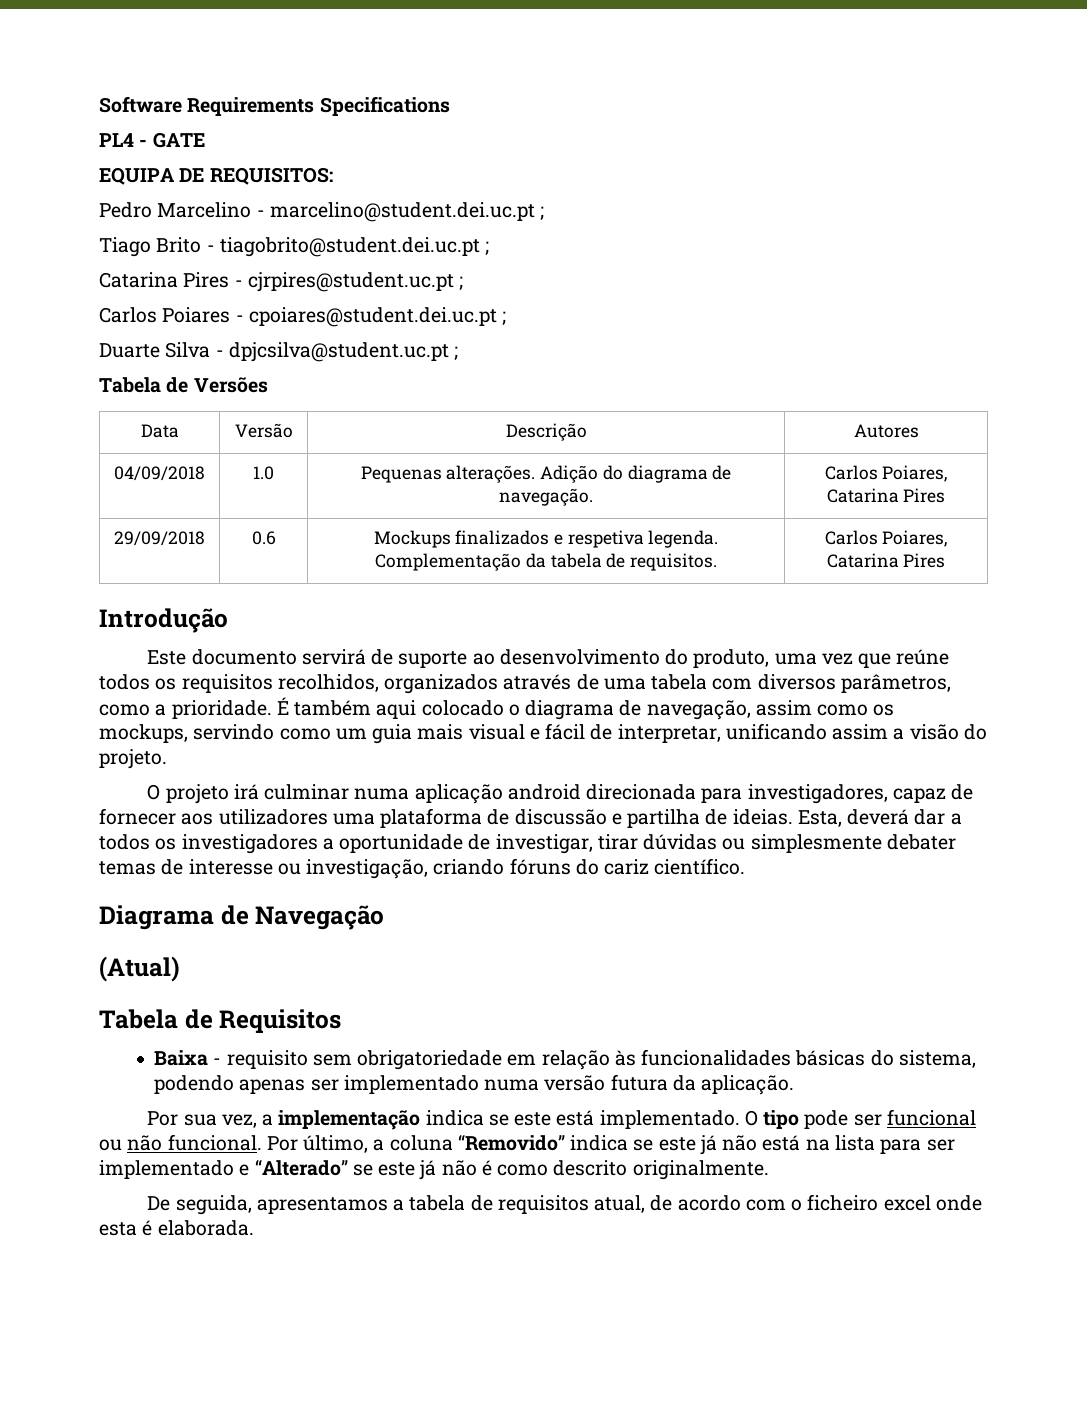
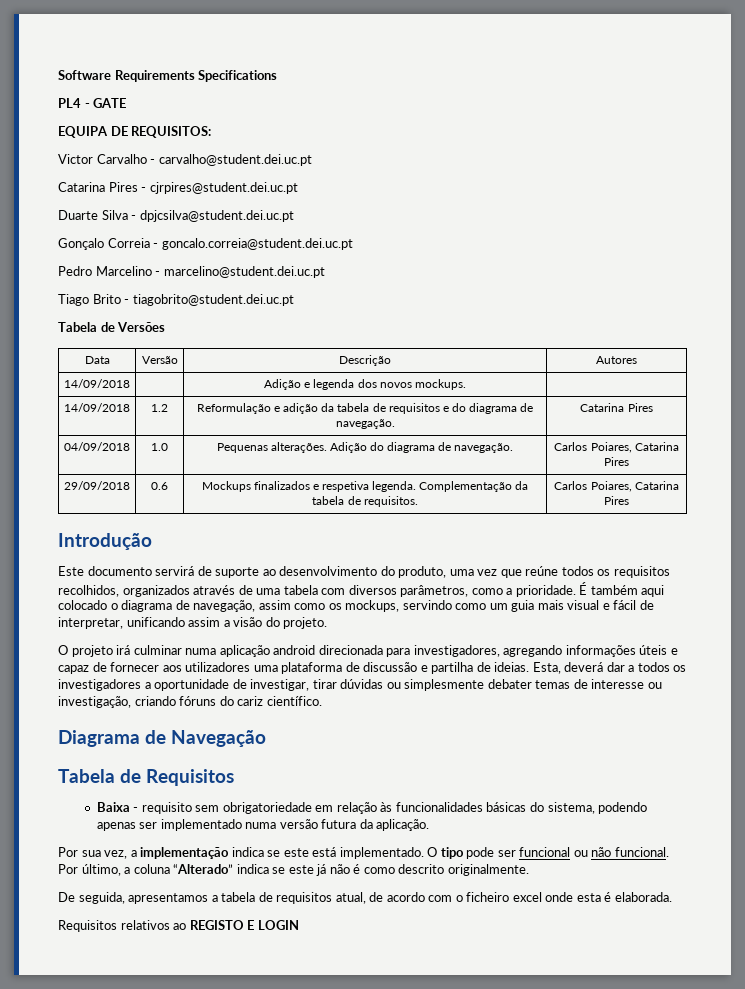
+ Victor Carvalho - carvalho@student.dei.uc.pt
+ Catarina Pires - cjrpires@student.dei.uc.pt
+ Duarte Silva - dpjcsilva@student.dei.uc.pt
+ Gonçalo Correia - goncalo.correia@student.dei.uc.pt
- Pedro Marcelino - marcelino@student.dei.uc.pt ;
+ Pedro Marcelino - marcelino@student.dei.uc.pt
- Tiago Brito - tiagobrito@student.dei.uc.pt ;
- Catarina Pires - cjrpires@student.uc.pt ;
- Carlos Poiares - cpoiares@student.dei.uc.pt ;
- Duarte Silva - dpjcsilva@student.uc.pt ;
+ Tiago Brito - tiagobrito@student.dei.uc.pt
+ 14/09/2018 | | Adição e legenda dos novos mockups. |
+ 14/09/2018 | 1.2 | Reformulação e adição da tabela de requisitos e do diagrama de navegação. | Catarina Pires
- O projeto irá culminar numa aplicação android direcionada para investigadores, capaz de fornecer aos utilizadores uma plataforma de discussão e partilha de ideias.
+ O projeto irá culminar numa aplicação android direcionada para investigadores, agregando informações úteis e capaz de fornecer aos utilizadores uma plataforma de discussão e partilha de ideias.
- (Atual)
- Por último, a coluna “Removido” indica se este já não está na lista para ser implementado e “Alterado” se este já não é como descrito originalmente.
+ Por último, a coluna “Alterado” indica se este já não é como descrito originalmente.
+ Requisitos relativos ao REGISTO E LOGIN

